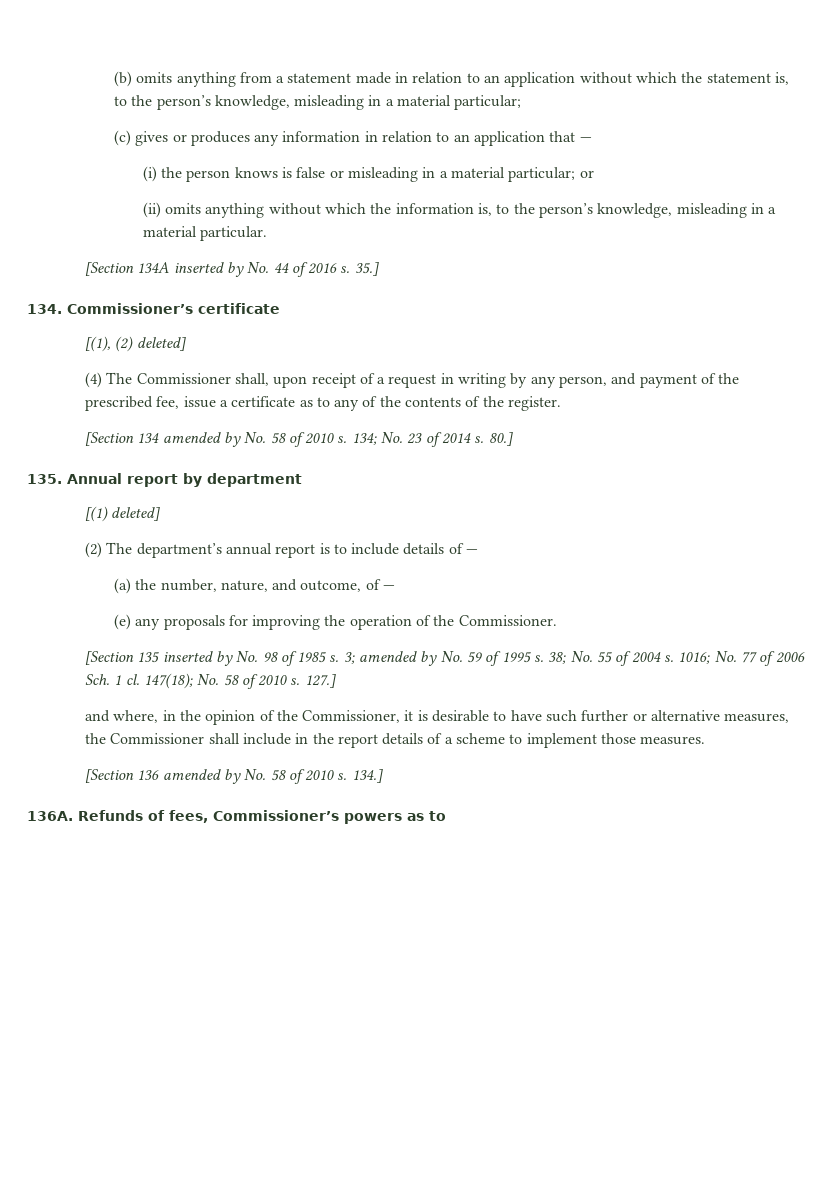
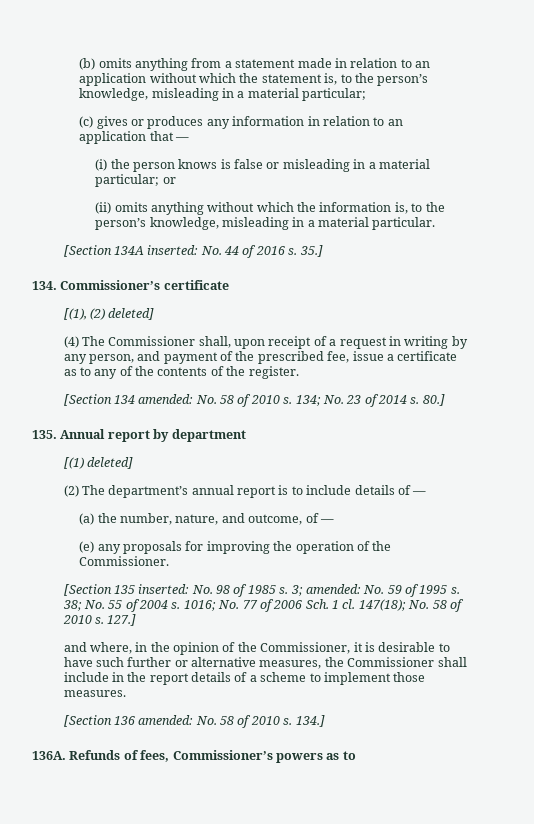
- [Section 134A inserted by No. 44 of 2016 s.
+ [Section 134A inserted: No. 44 of 2016 s.
- [Section 134 amended by No. 58 of 2010 s.
+ [Section 134 amended: No. 58 of 2010 s.
- [Section 135 inserted by No. 98 of 1985 s.
+ [Section 135 inserted: No. 98 of 1985 s.
- 3; amended by No. 59 of 1995 s.
+ 3; amended: No. 59 of 1995 s.
- [Section 136 amended by No. 58 of 2010 s.
+ [Section 136 amended: No. 58 of 2010 s.

